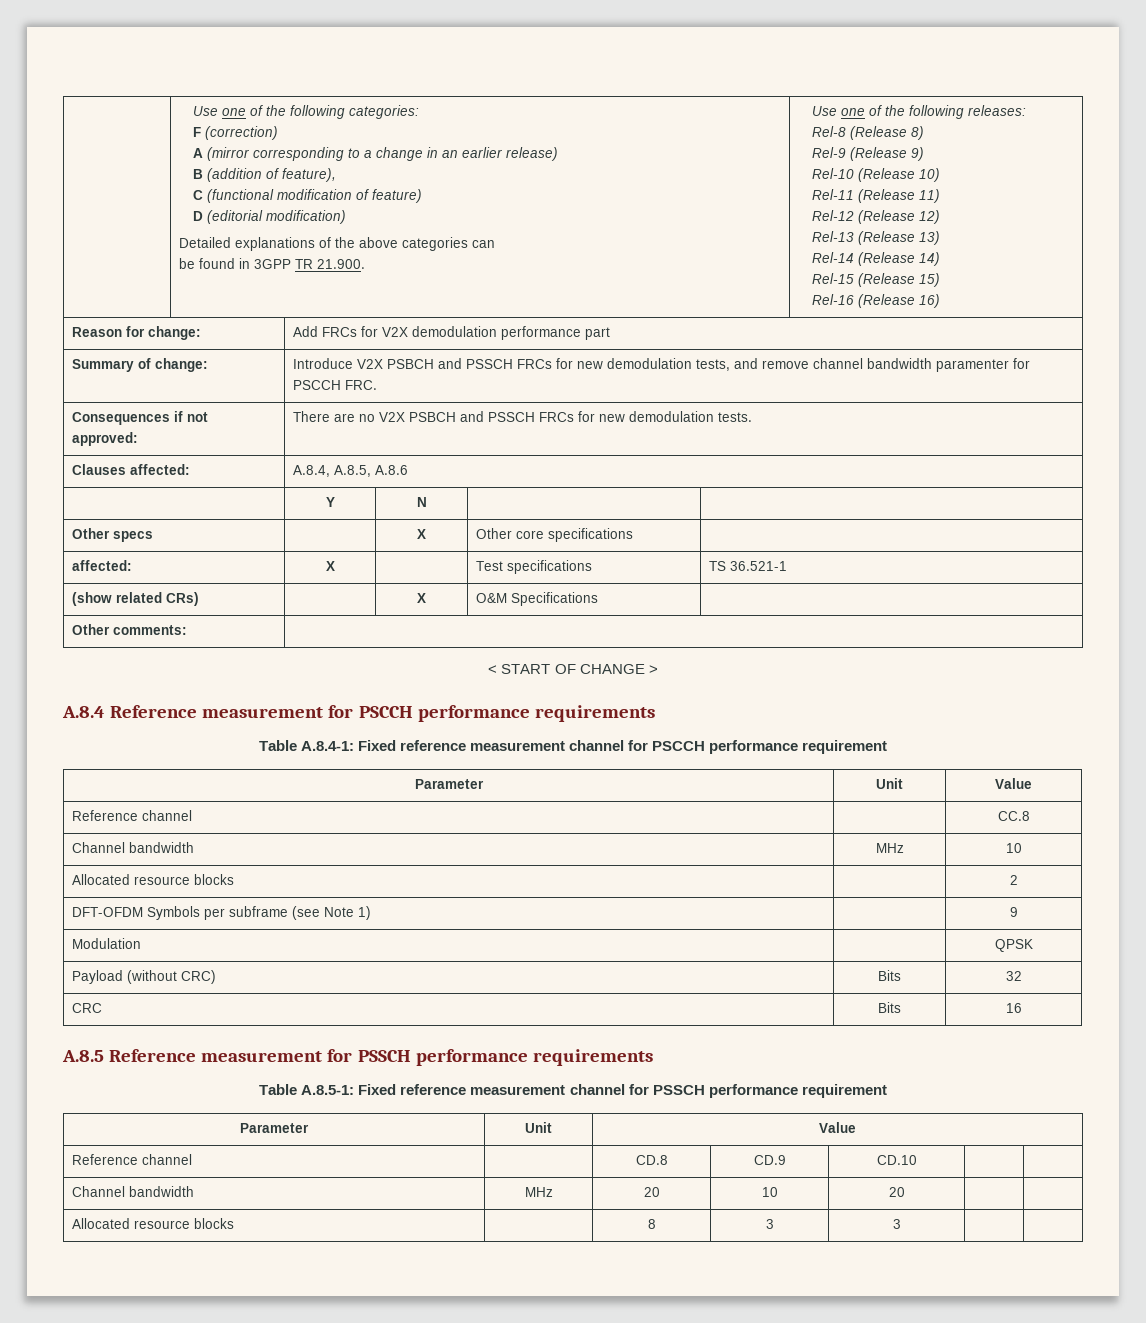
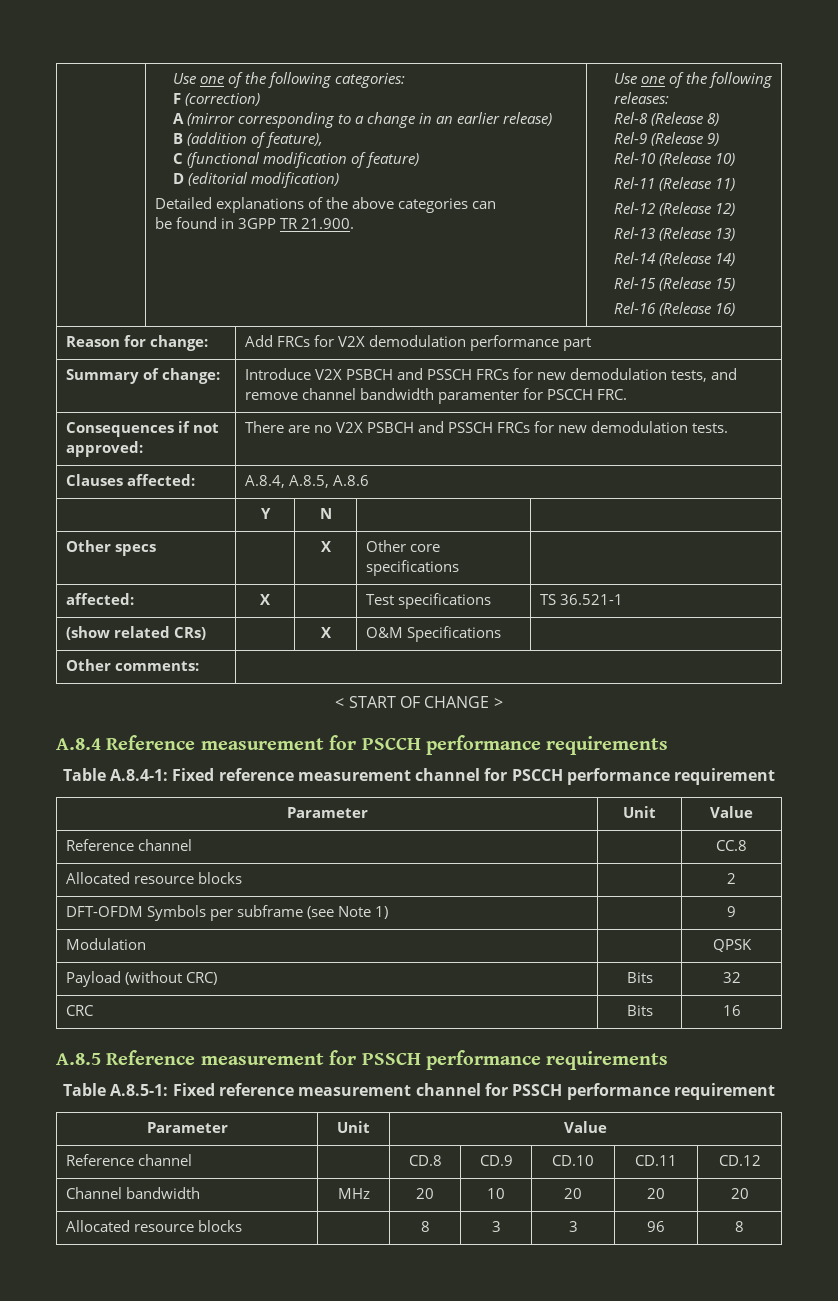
- Channel bandwidth | MHz | 10
- Reference channel | | CD.8 | CD.9 | CD.10 | |
+ Reference channel | | CD.8 | CD.9 | CD.10 | CD.11 | CD.12
- Channel bandwidth | MHz | 20 | 10 | 20 | |
+ Channel bandwidth | MHz | 20 | 10 | 20 | 20 | 20
- Allocated resource blocks | | 8 | 3 | 3 | |
+ Allocated resource blocks | | 8 | 3 | 3 | 96 | 8

